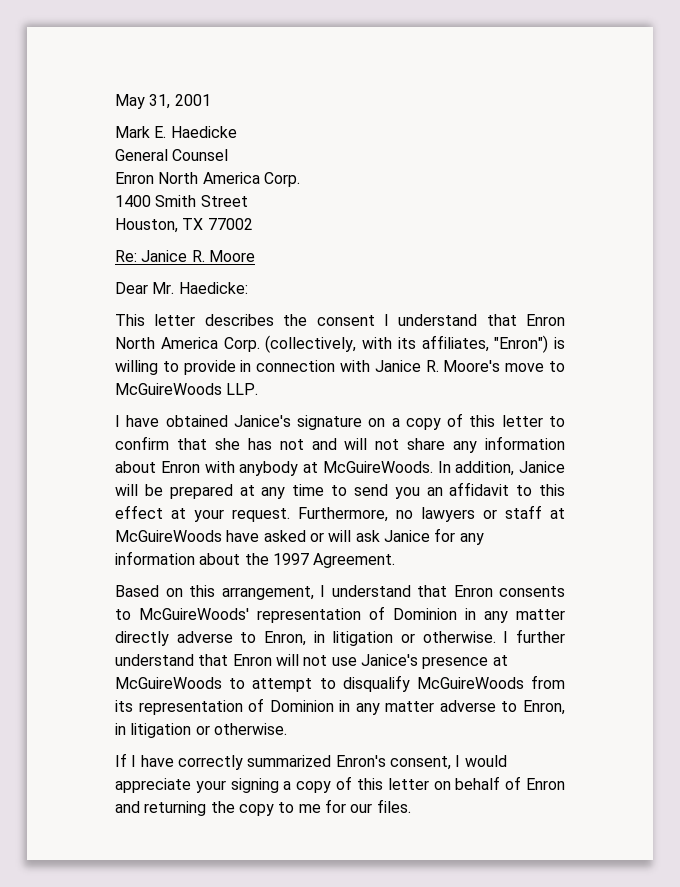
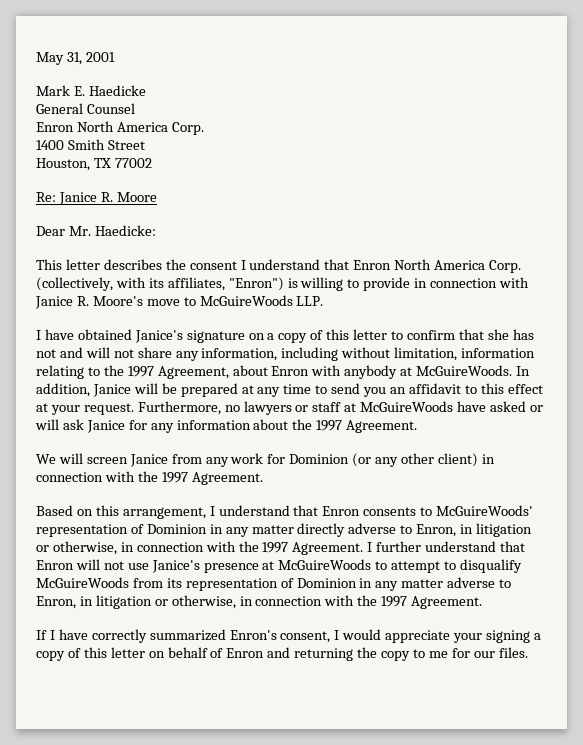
- I have obtained Janice's signature on a copy of this letter to confirm that she has not and will not share any information about Enron with anybody at McGuireWoods.
+ I have obtained Janice's signature on a copy of this letter to confirm that she has not and will not share any information, including without limitation, information relating to the 1997 Agreement, about Enron with anybody at McGuireWoods.
+ We will screen Janice from any work for Dominion (or any other client) in connection with the 1997 Agreement.
- Based on this arrangement, I understand that Enron consents to McGuireWoods' representation of Dominion in any matter directly adverse to Enron, in litigation or otherwise.
+ Based on this arrangement, I understand that Enron consents to McGuireWoods' representation of Dominion in any matter directly adverse to Enron, in litigation or otherwise, in connection with the 1997 Agreement.
- I further understand that Enron will not use Janice's presence at McGuireWoods to attempt to disqualify McGuireWoods from its representation of Dominion in any matter adverse to Enron, in litigation or otherwise.
+ I further understand that Enron will not use Janice's presence at McGuireWoods to attempt to disqualify McGuireWoods from its representation of Dominion in any matter adverse to Enron, in litigation or otherwise, in connection with the 1997 Agreement.

